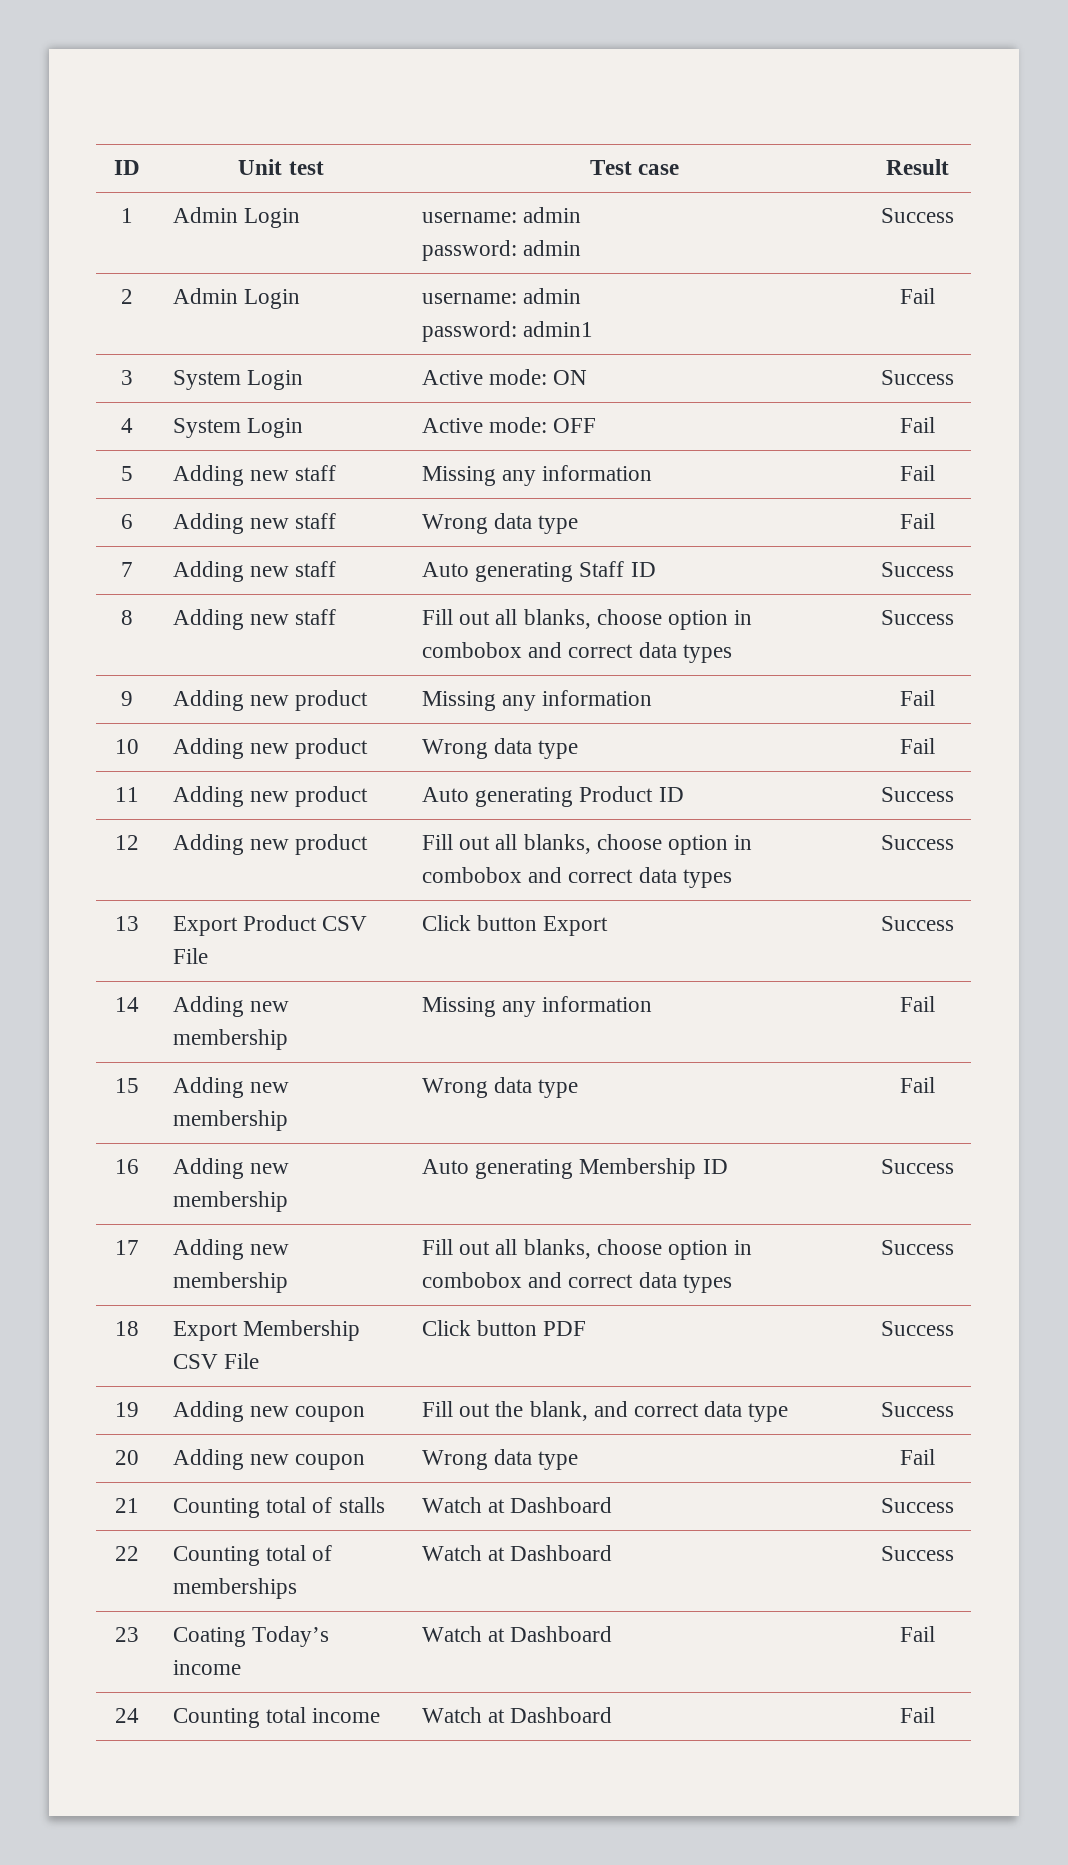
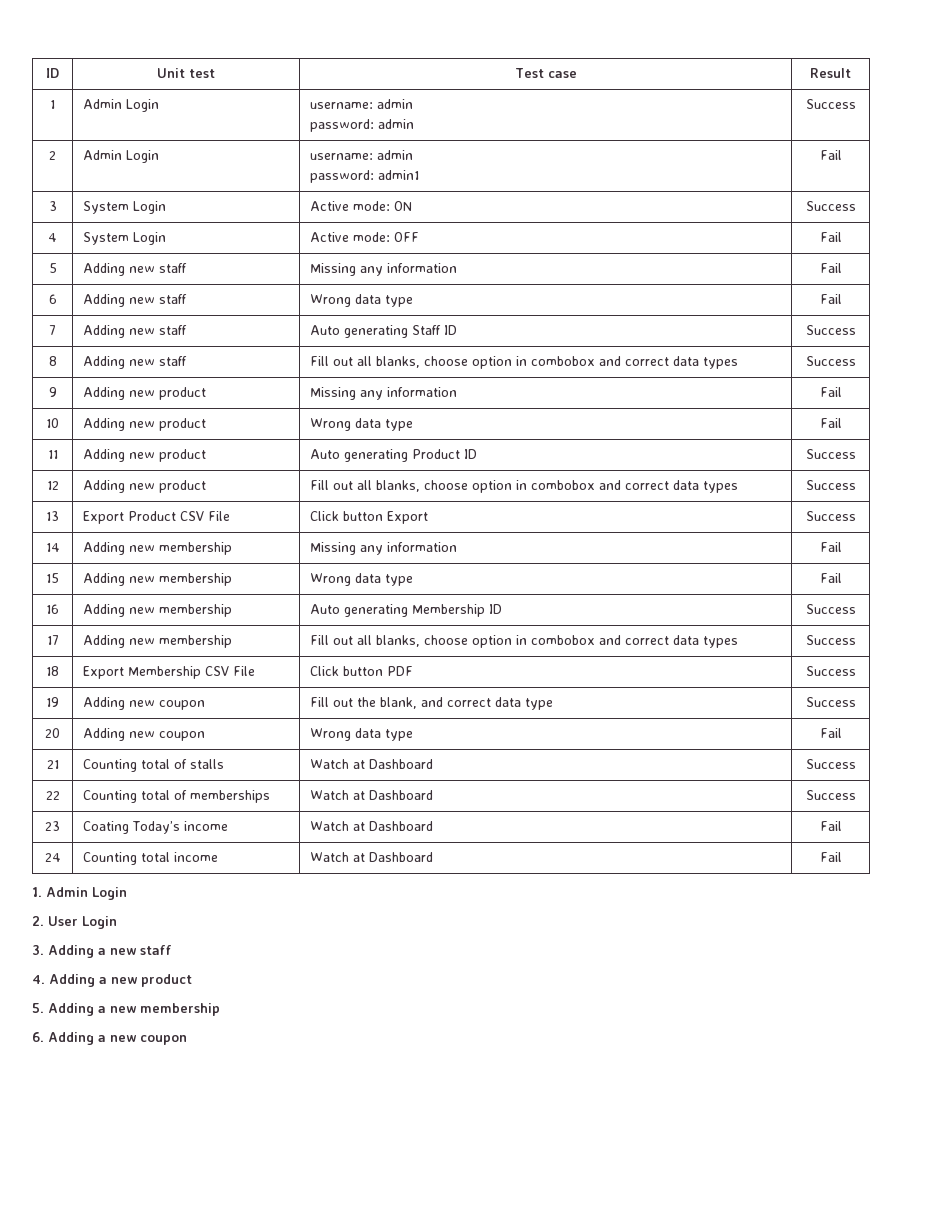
+ 1. Admin Login
+ 2. User Login
+ 3. Adding a new staff
+ 4. Adding a new product
+ 5. Adding a new membership
+ 6. Adding a new coupon

